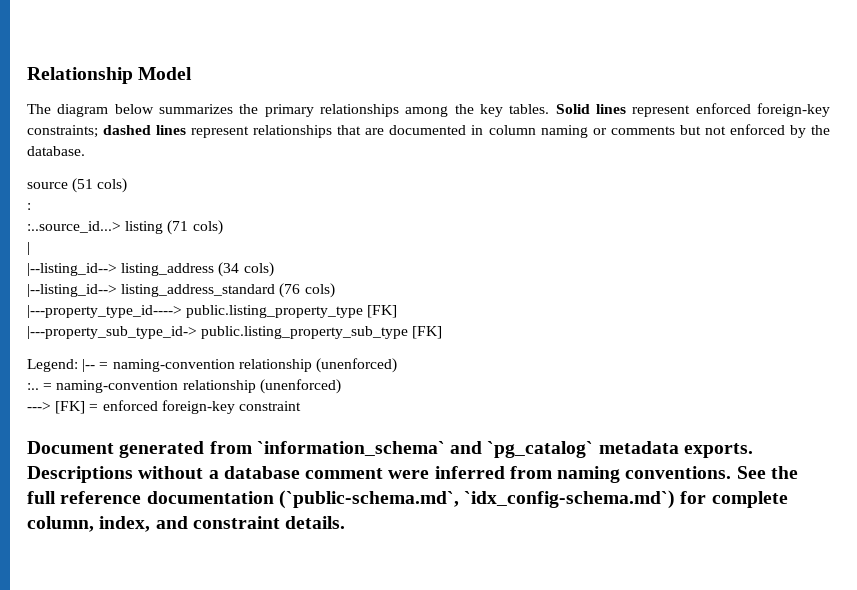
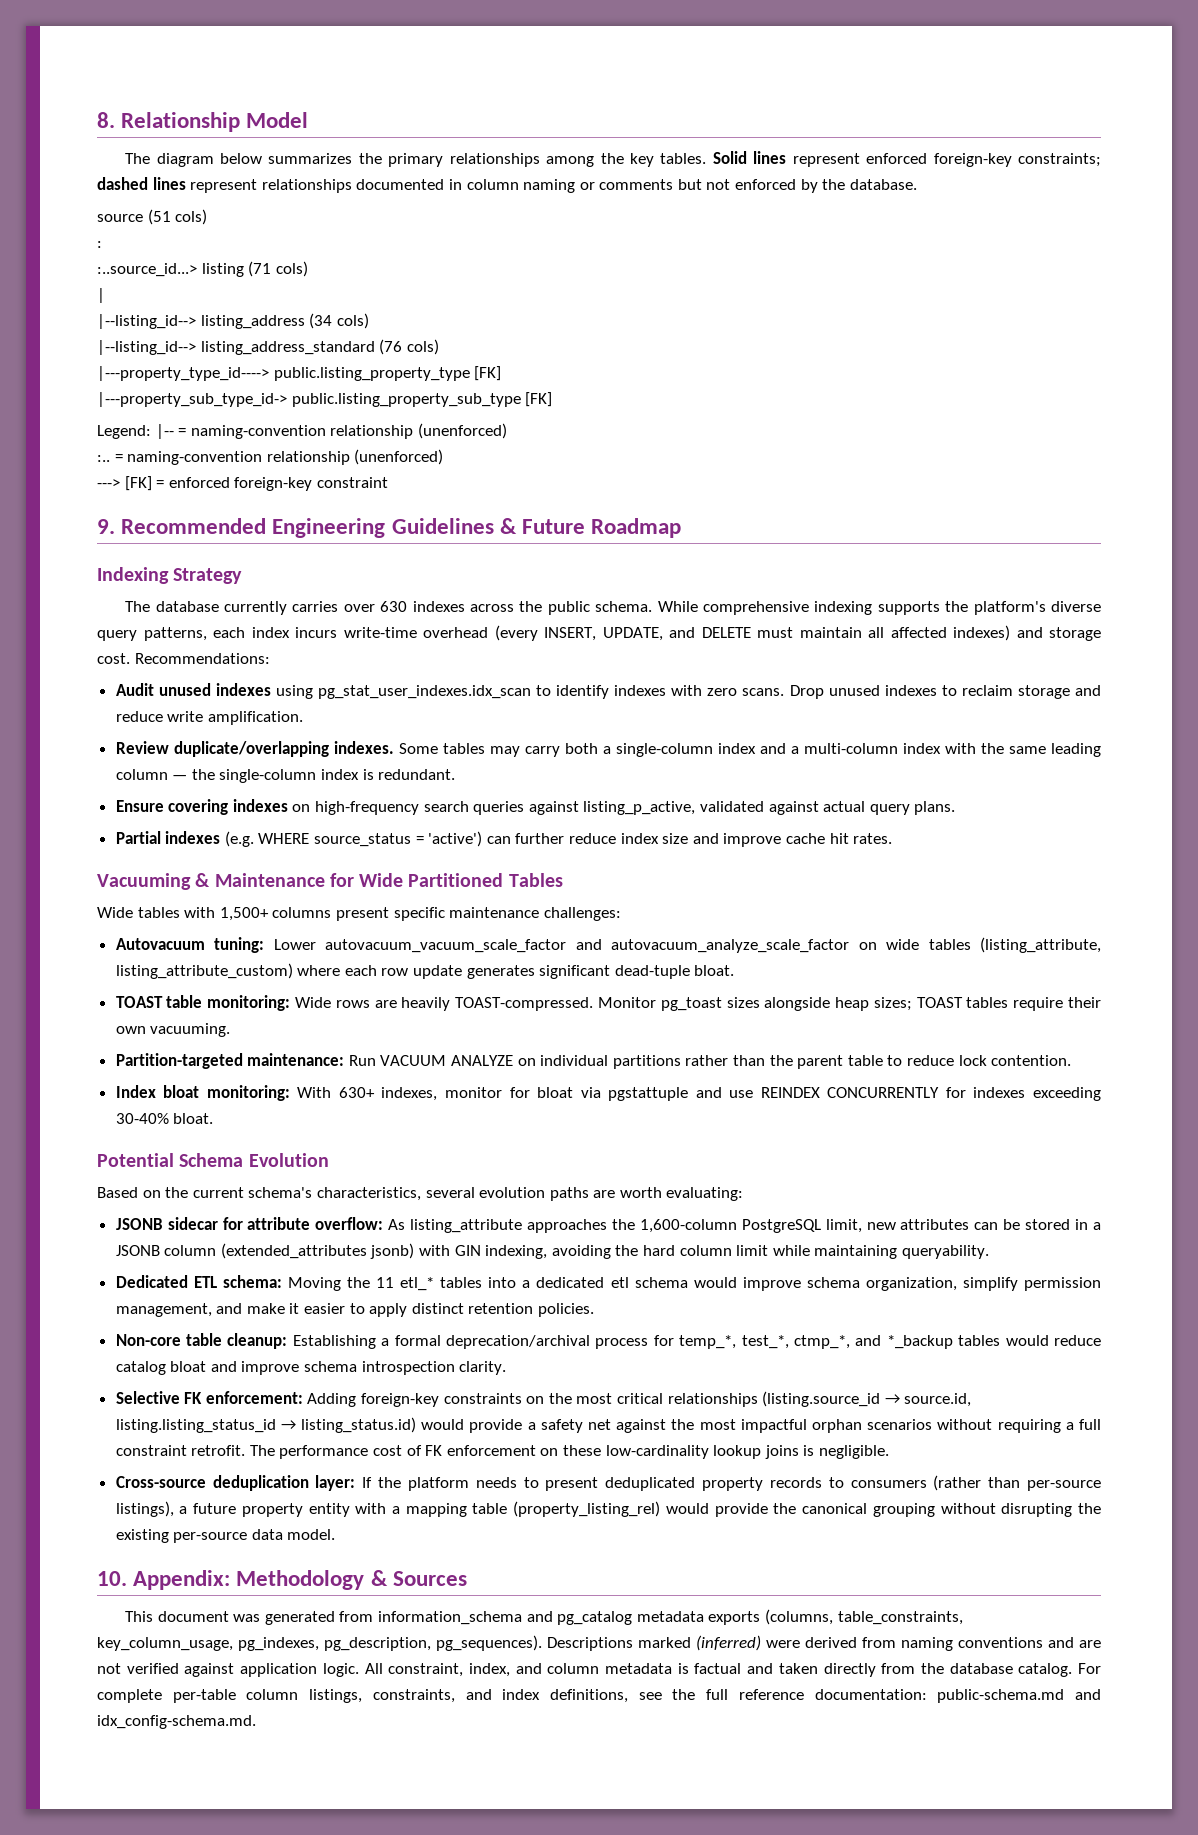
- Relationship Model
+ 8. Relationship Model
- Solid lines represent enforced foreign-key constraints; dashed lines represent relationships that are documented in column naming or comments but not enforced by the database.
+ Solid lines represent enforced foreign-key constraints; dashed lines represent relationships documented in column naming or comments but not enforced by the database.
- Document generated from `information_schema` and `pg_catalog` metadata exports. Descriptions without a database comment were inferred from naming conventions. See the full reference documentation (`public-schema.md`, `idx_config-schema.md`) for complete column, index, and constraint details.
+ 9. Recommended Engineering Guidelines & Future Roadmap
+ Indexing Strategy
+ The database currently carries over 630 indexes across the public schema. While comprehensive indexing supports the platform's diverse query patterns, each index incurs write-time overhead (every INSERT, UPDATE, and DELETE must maintain all affected indexes) and storage cost. Recommendations:
+ Audit unused indexes using pg_stat_user_indexes.idx_scan to identify indexes with zero scans. Drop unused indexes to reclaim storage and reduce write amplification.
+ Review duplicate/overlapping indexes. Some tables may carry both a single-column index and a multi-column index with the same leading column — the single-column index is redundant.
+ Ensure covering indexes on high-frequency search queries against listing_p_active, validated against actual query plans.
+ Partial indexes (e.g. WHERE source_status = 'active') can further reduce index size and improve cache hit rates.
+ Vacuuming & Maintenance for Wide Partitioned Tables
+ Wide tables with 1,500+ columns present specific maintenance challenges:
+ Autovacuum tuning: Lower autovacuum_vacuum_scale_factor and autovacuum_analyze_scale_factor on wide tables (listing_attribute, listing_attribute_custom) where each row update generates significant dead-tuple bloat.
+ TOAST table monitoring: Wide rows are heavily TOAST-compressed. Monitor pg_toast sizes alongside heap sizes; TOAST tables require their own vacuuming.
+ Partition-targeted maintenance: Run VACUUM ANALYZE on individual partitions rather than the parent table to reduce lock contention.
+ Index bloat monitoring: With 630+ indexes, monitor for bloat via pgstattuple and use REINDEX CONCURRENTLY for indexes exceeding 30-40% bloat.
+ Potential Schema Evolution
+ Based on the current schema's characteristics, several evolution paths are worth evaluating:
+ JSONB sidecar for attribute overflow: As listing_attribute approaches the 1,600-column PostgreSQL limit, new attributes can be stored in a JSONB column (extended_attributes jsonb) with GIN indexing, avoiding the hard column limit while maintaining queryability.
+ Dedicated ETL schema: Moving the 11 etl_* tables into a dedicated etl schema would improve schema organization, simplify permission management, and make it easier to apply distinct retention policies.
+ Non-core table cleanup: Establishing a formal deprecation/archival process for temp_*, test_*, ctmp_*, and *_backup tables would reduce catalog bloat and improve schema introspection clarity.
+ Selective FK enforcement: Adding foreign-key constraints on the most critical relationships (listing.source_id → source.id, listing.listing_status_id → listing_status.id) would provide a safety net against the most impactful orphan scenarios without requiring a full constraint retrofit. The performance cost of FK enforcement on these low-cardinality lookup joins is negligible.
+ Cross-source deduplication layer: If the platform needs to present deduplicated property records to consumers (rather than per-source listings), a future property entity with a mapping table (property_listing_rel) would provide the canonical grouping without disrupting the existing per-source data model.
+ 10. Appendix: Methodology & Sources
+ This document was generated from information_schema and pg_catalog metadata exports (columns, table_constraints, key_column_usage, pg_indexes, pg_description, pg_sequences). Descriptions marked (inferred) were derived from naming conventions and are not verified against application logic. All constraint, index, and column metadata is factual and taken directly from the database catalog. For complete per-table column listings, constraints, and index definitions, see the full reference documentation: public-schema.md and idx_config-schema.md.

